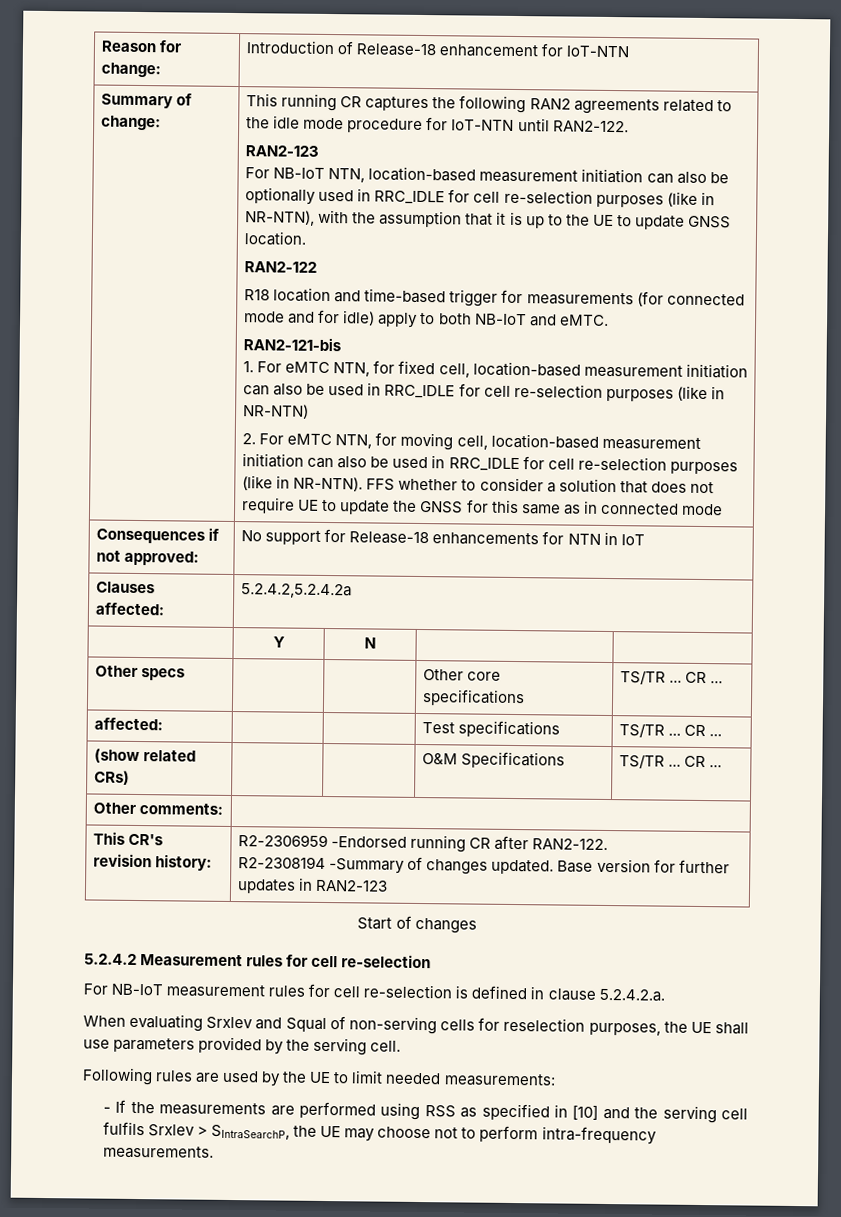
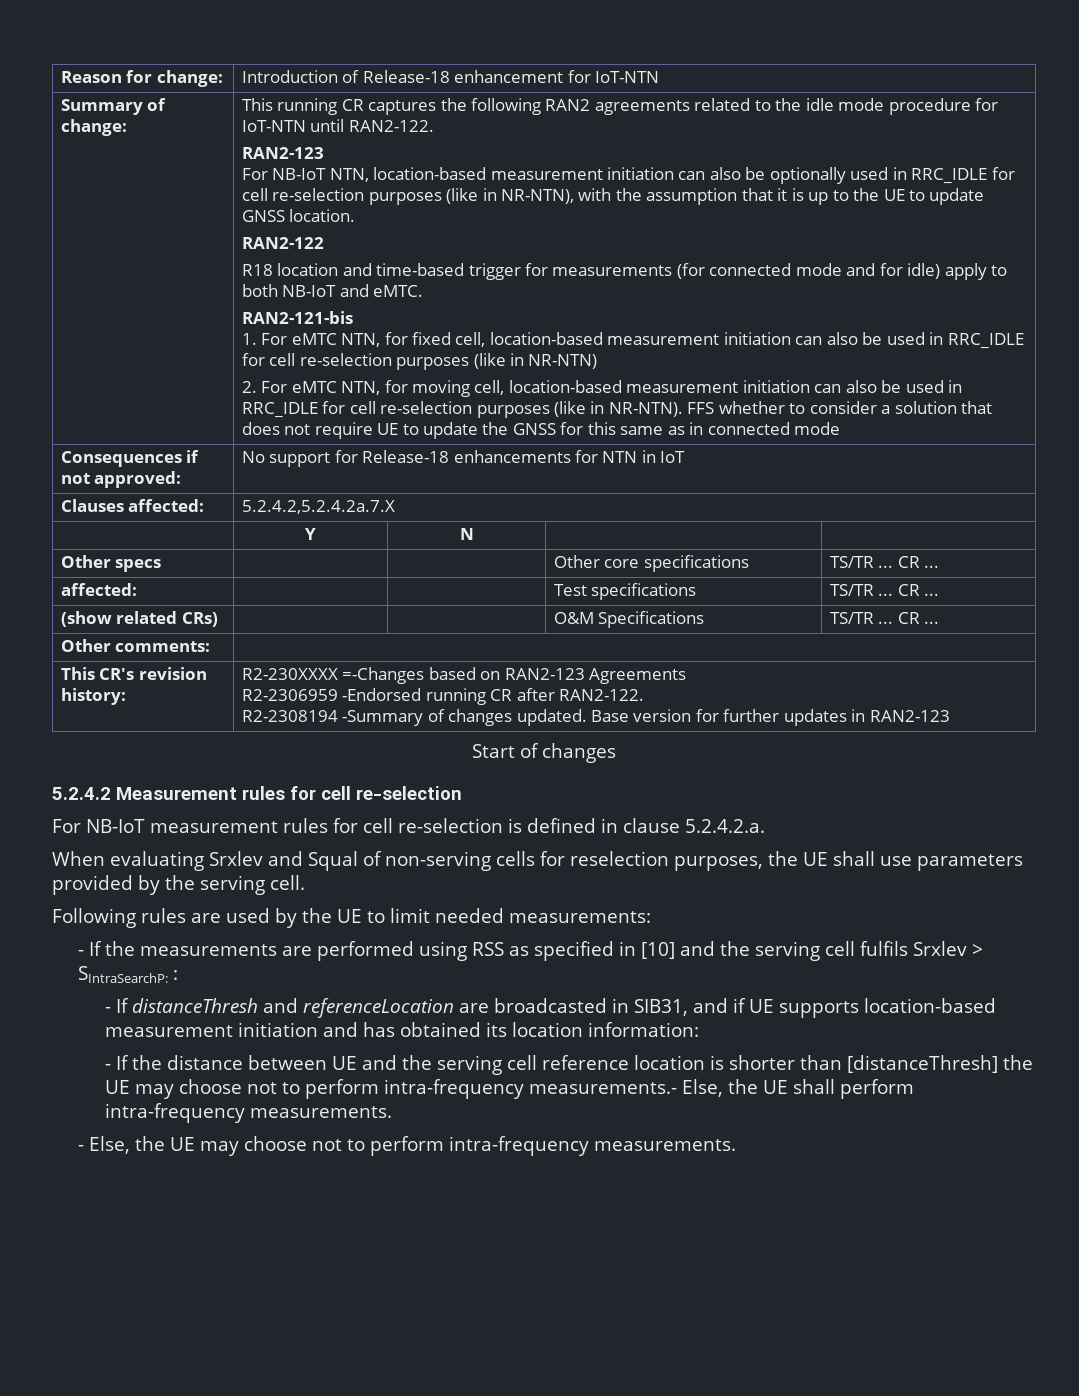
- Clauses affected: | 5.2.4.2,5.2.4.2a
+ Clauses affected: | 5.2.4.2,5.2.4.2a.7.X
- This CR's revision history: | R2-2306959 -Endorsed running CR after RAN2-122.
+ This CR's revision history: | R2-230XXXX =-Changes based on RAN2-123 Agreements
+ R2-2306959 -Endorsed running CR after RAN2-122.
- - If the measurements are performed using RSS as specified in [10] and the serving cell fulfils Srxlev > SIntraSearchP, the UE may choose not to perform intra-frequency measurements.
+ - If the measurements are performed using RSS as specified in [10] and the serving cell fulfils Srxlev > SIntraSearchP: :
+ - If distanceThresh and referenceLocation are broadcasted in SIB31, and if UE supports location-based measurement initiation and has obtained its location information:
+ - If the distance between UE and the serving cell reference location is shorter than [distanceThresh] the UE may choose not to perform intra-frequency measurements.- Else, the UE shall perform intra-frequency measurements.
+ - Else, the UE may choose not to perform intra-frequency measurements.

